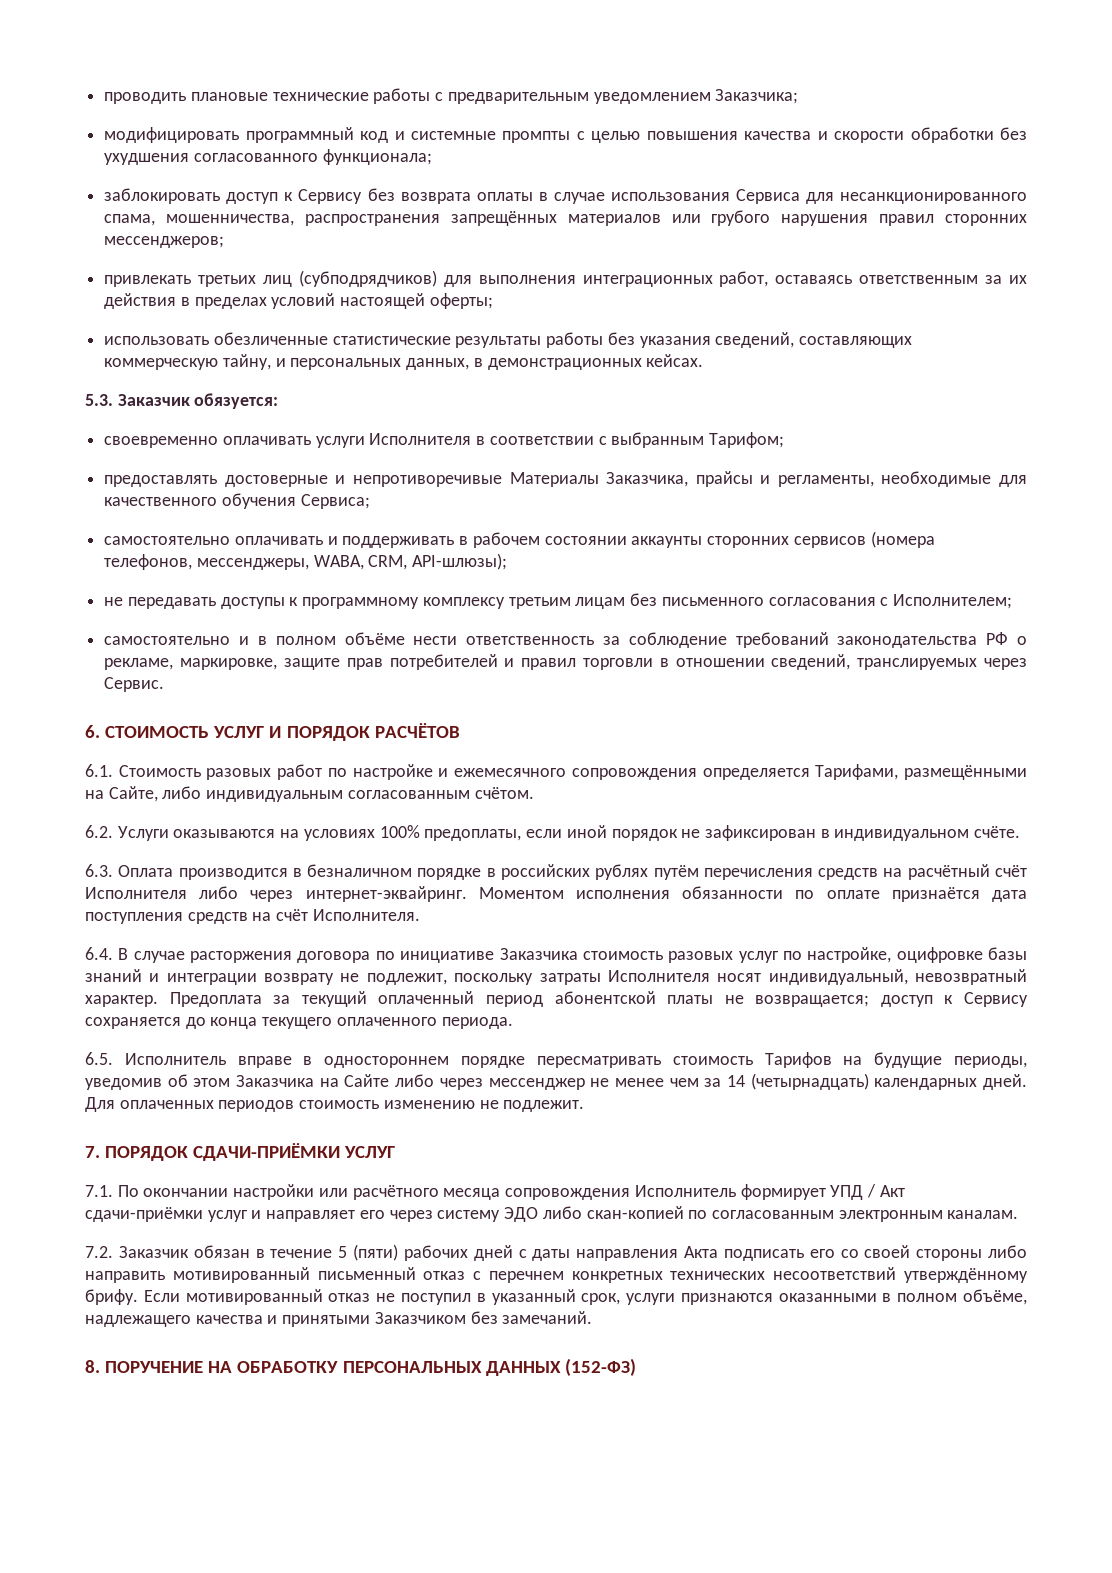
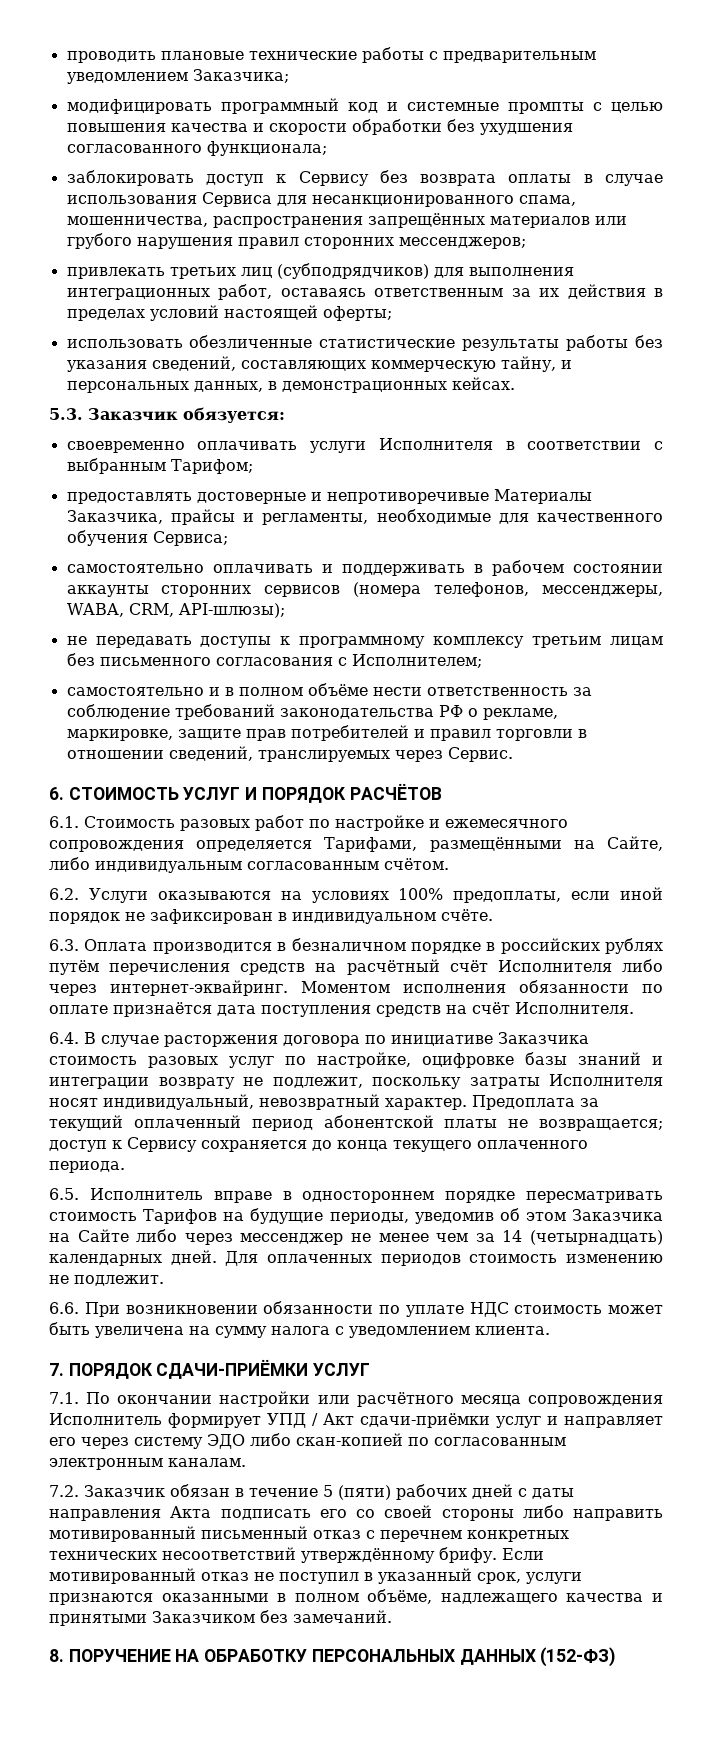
+ 6.6. При возникновении обязанности по уплате НДС стоимость может быть увеличена на сумму налога с уведомлением клиента.

